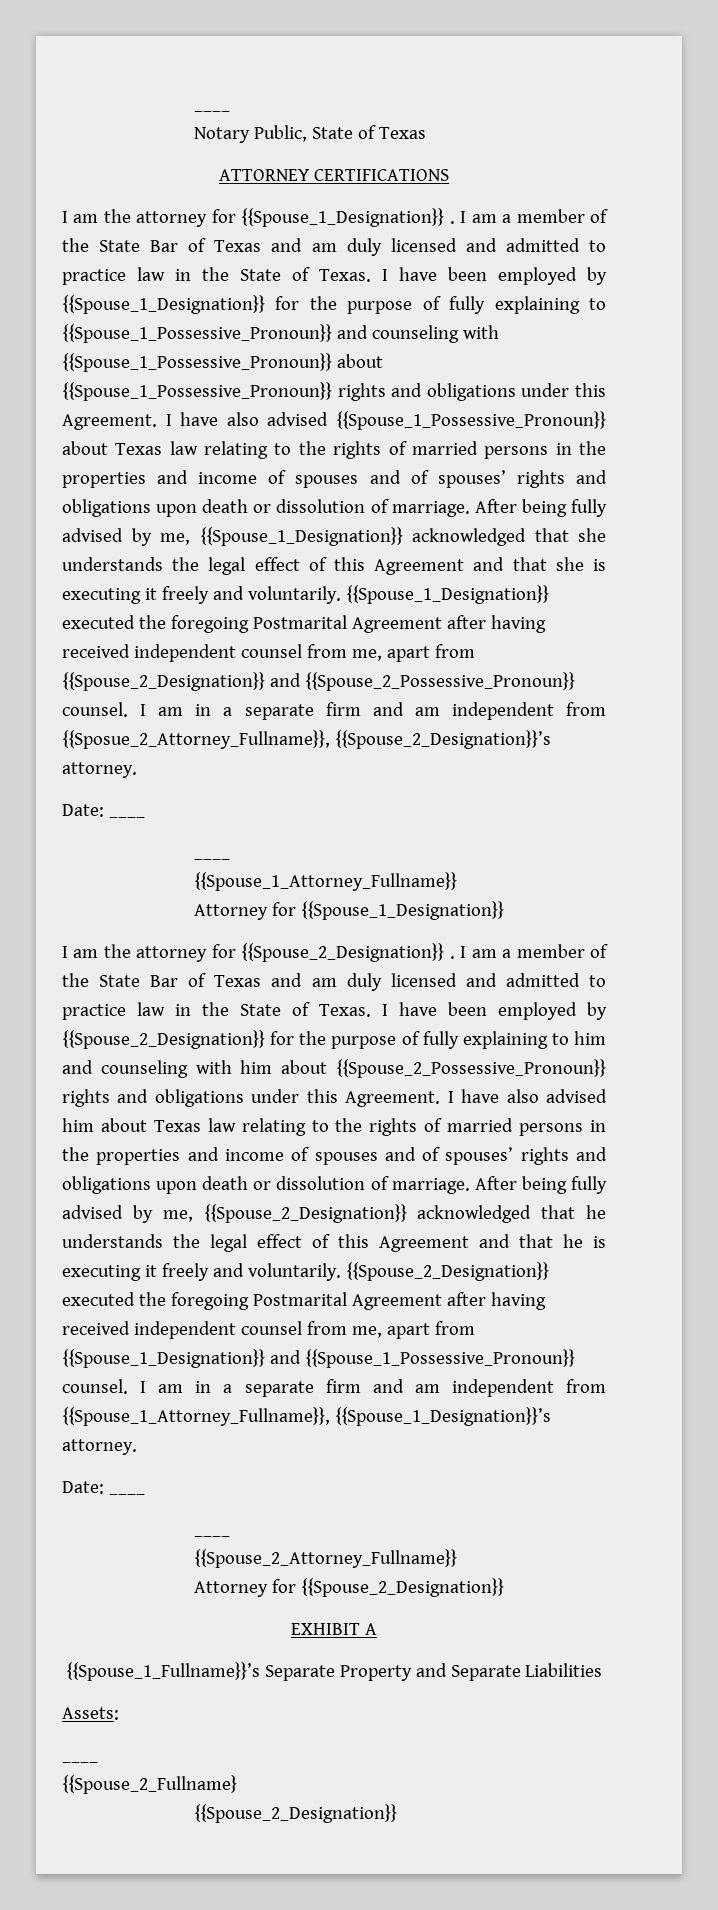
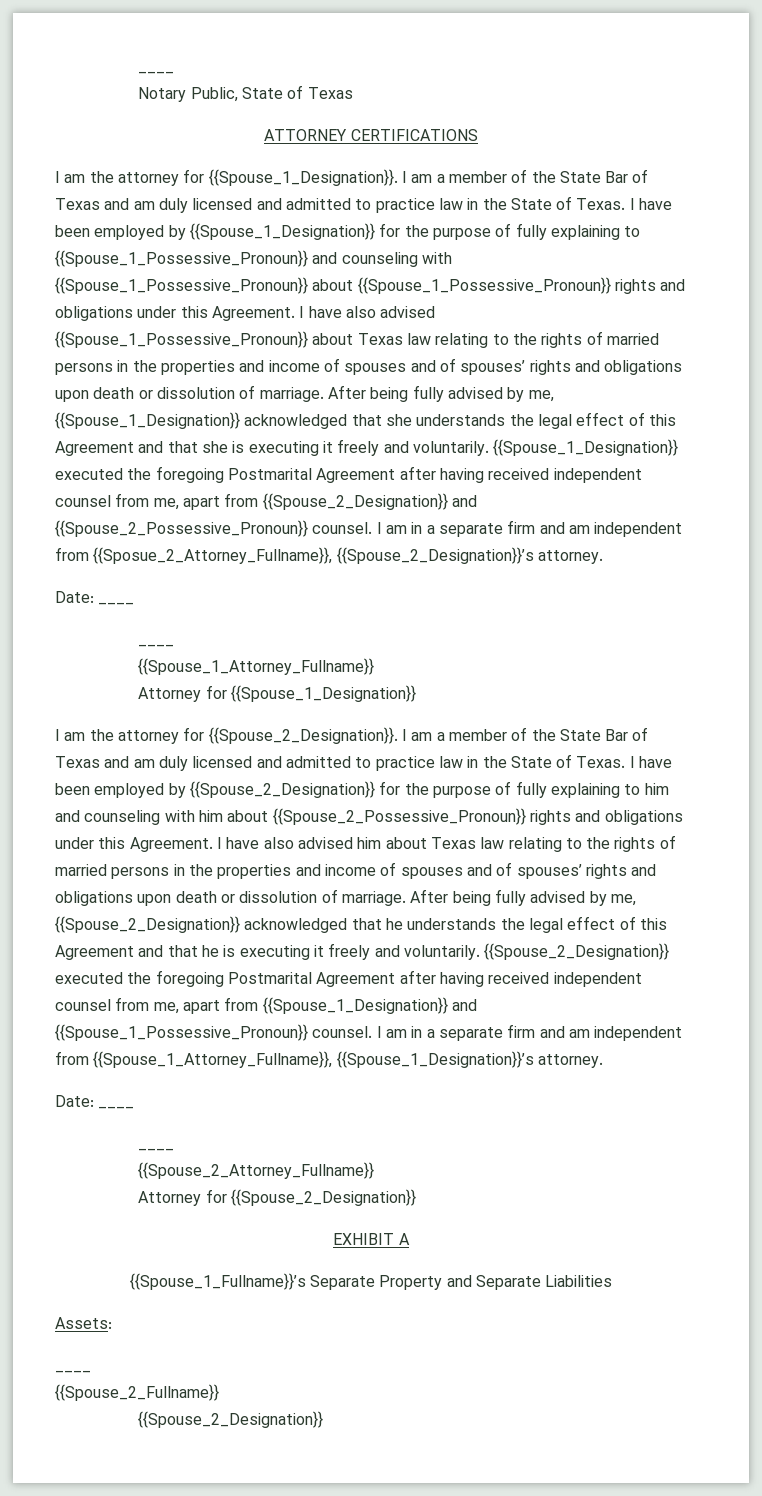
- I am the attorney for {{Spouse_1_Designation}} .
+ I am the attorney for {{Spouse_1_Designation}}.
- I am the attorney for {{Spouse_2_Designation}} .
+ I am the attorney for {{Spouse_2_Designation}}.
- {{Spouse_2_Fullname}
+ {{Spouse_2_Fullname}}

